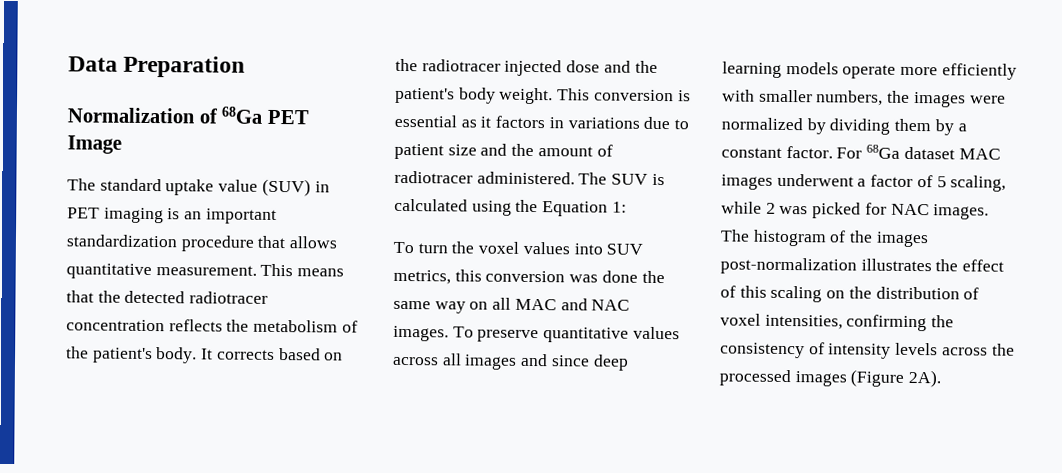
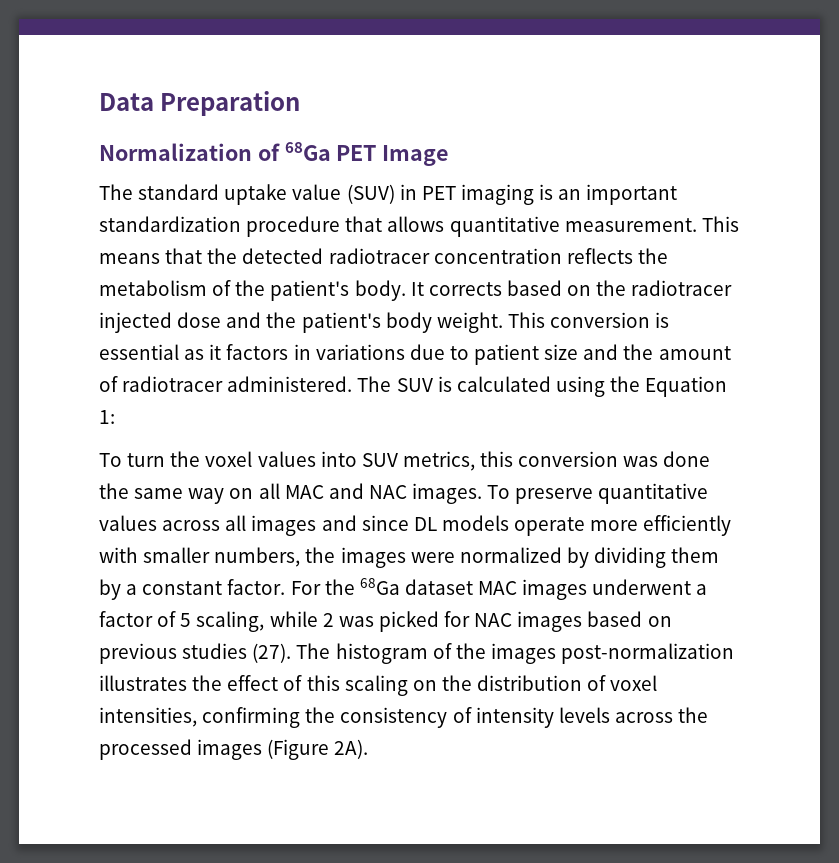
- To preserve quantitative values across all images and since deep learning models operate more efficiently with smaller numbers, the images were normalized by dividing them by a constant factor.
+ To preserve quantitative values across all images and since DL models operate more efficiently with smaller numbers, the images were normalized by dividing them by a constant factor.
- For 68Ga dataset MAC images underwent a factor of 5 scaling, while 2 was picked for NAC images.
+ For the 68Ga dataset MAC images underwent a factor of 5 scaling, while 2 was picked for NAC images based on previous studies (27).

